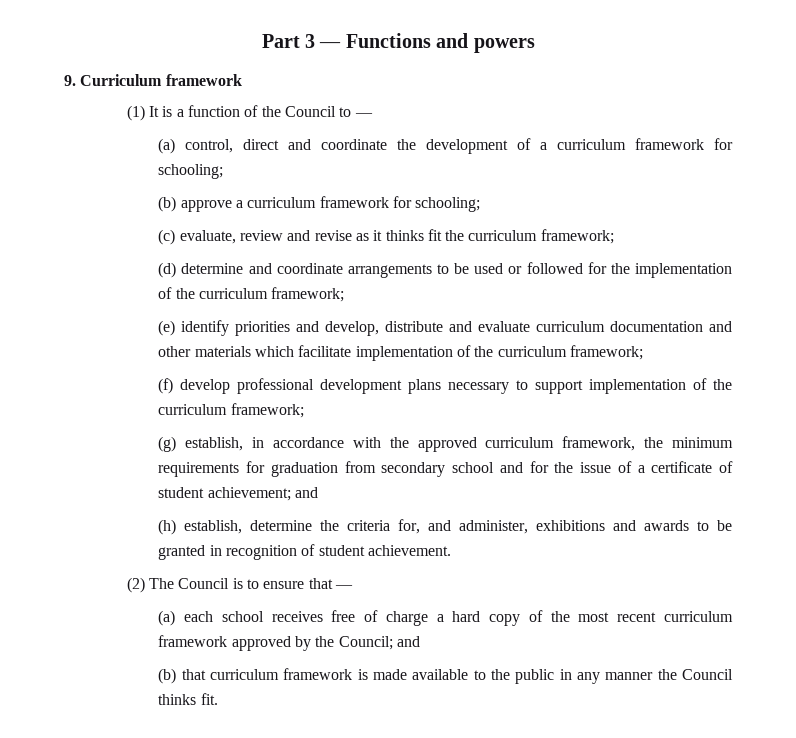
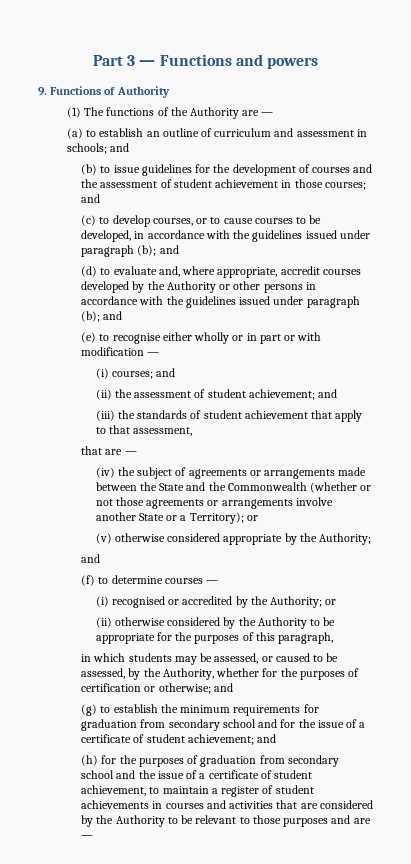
- 9. Curriculum framework
- (1) It is a function of the Council to —
- (a) control, direct and coordinate the development of a curriculum framework for schooling;
- (b) approve a curriculum framework for schooling;
- (c) evaluate, review and revise as it thinks fit the curriculum framework;
- (d) determine and coordinate arrangements to be used or followed for the implementation of the curriculum framework;
- (e) identify priorities and develop, distribute and evaluate curriculum documentation and other materials which facilitate implementation of the curriculum framework;
- (f) develop professional development plans necessary to support implementation of the curriculum framework;
- (g) establish, in accordance with the approved curriculum framework, the minimum requirements for graduation from secondary school and for the issue of a certificate of student achievement; and
+ 9. Functions of Authority
+ (1) The functions of the Authority are —
+ (a) to establish an outline of curriculum and assessment in schools; and
+ (b) to issue guidelines for the development of courses and the assessment of student achievement in those courses; and
+ (c) to develop courses, or to cause courses to be developed, in accordance with the guidelines issued under paragraph (b); and
+ (d) to evaluate and, where appropriate, accredit courses developed by the Authority or other persons in accordance with the guidelines issued under paragraph (b); and
+ (e) to recognise either wholly or in part or with modification —
+ (i) courses; and
+ (ii) the assessment of student achievement; and
+ (iii) the standards of student achievement that apply to that assessment,
+ that are —
+ (iv) the subject of agreements or arrangements made between the State and the Commonwealth (whether or not those agreements or arrangements involve another State or a Territory); or
+ (v) otherwise considered appropriate by the Authority;
+ and
+ (f) to determine courses —
+ (i) recognised or accredited by the Authority; or
+ (ii) otherwise considered by the Authority to be appropriate for the purposes of this paragraph,
+ in which students may be assessed, or caused to be assessed, by the Authority, whether for the purposes of certification or otherwise; and
+ (g) to establish the minimum requirements for graduation from secondary school and for the issue of a certificate of student achievement; and
- (h) establish, determine the criteria for, and administer, exhibitions and awards to be granted in recognition of student achievement.
- (2) The Council is to ensure that —
- (a) each school receives free of charge a hard copy of the most recent curriculum framework approved by the Council; and
- (b) that curriculum framework is made available to the public in any manner the Council thinks fit.
+ (h) for the purposes of graduation from secondary school and the issue of a certificate of student achievement, to maintain a register of student achievements in courses and activities that are considered by the Authority to be relevant to those purposes and are —

